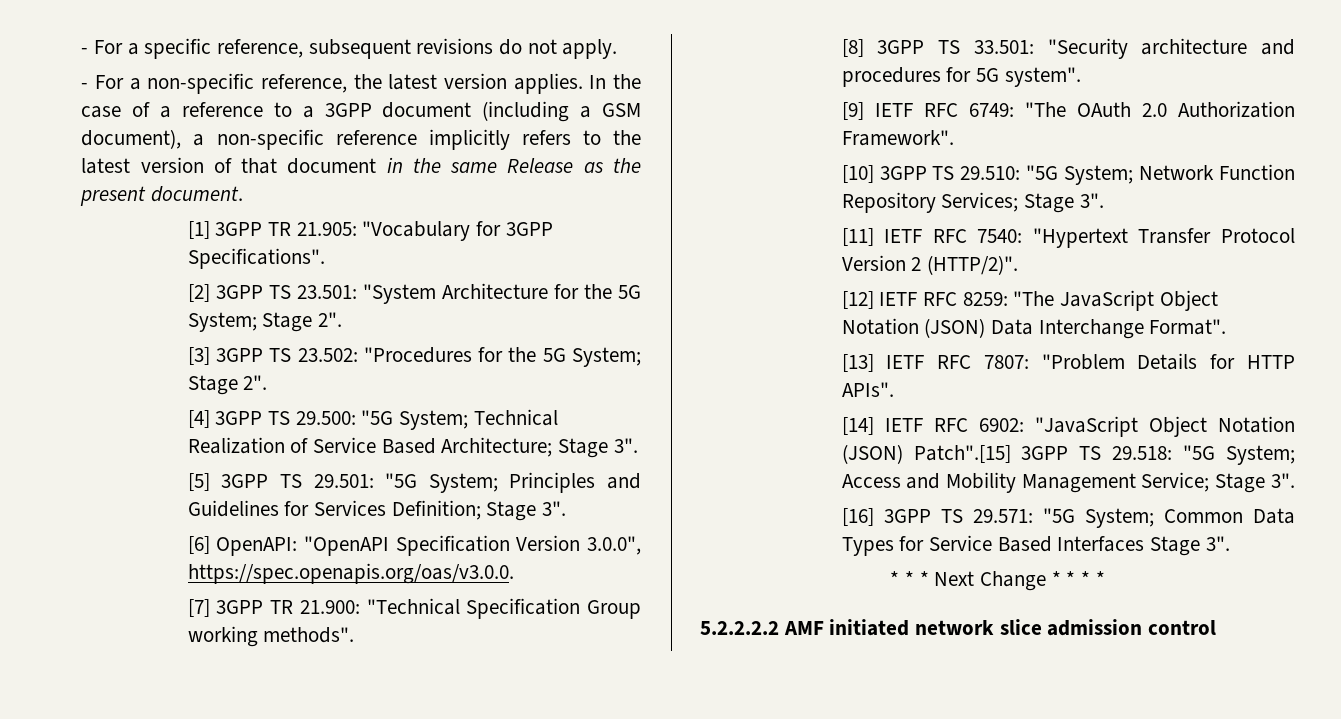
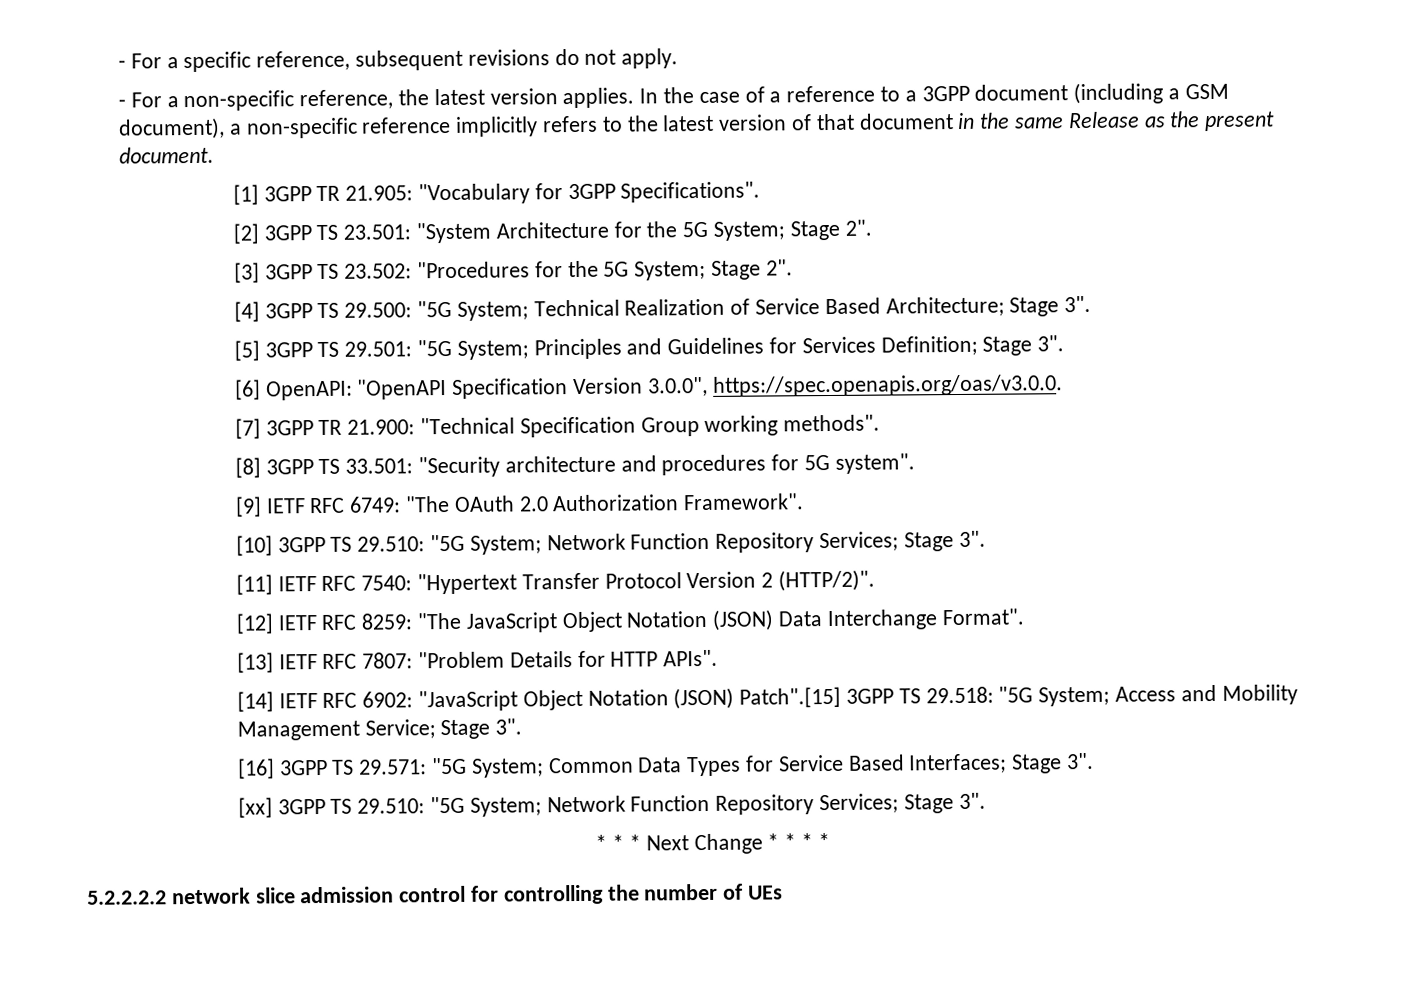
- [16] 3GPP TS 29.571: "5G System; Common Data Types for Service Based Interfaces Stage 3".
+ [16] 3GPP TS 29.571: "5G System; Common Data Types for Service Based Interfaces; Stage 3".
+ [xx] 3GPP TS 29.510: "5G System; Network Function Repository Services; Stage 3".
- 5.2.2.2.2 AMF initiated network slice admission control
+ 5.2.2.2.2 network slice admission control for controlling the number of UEs

